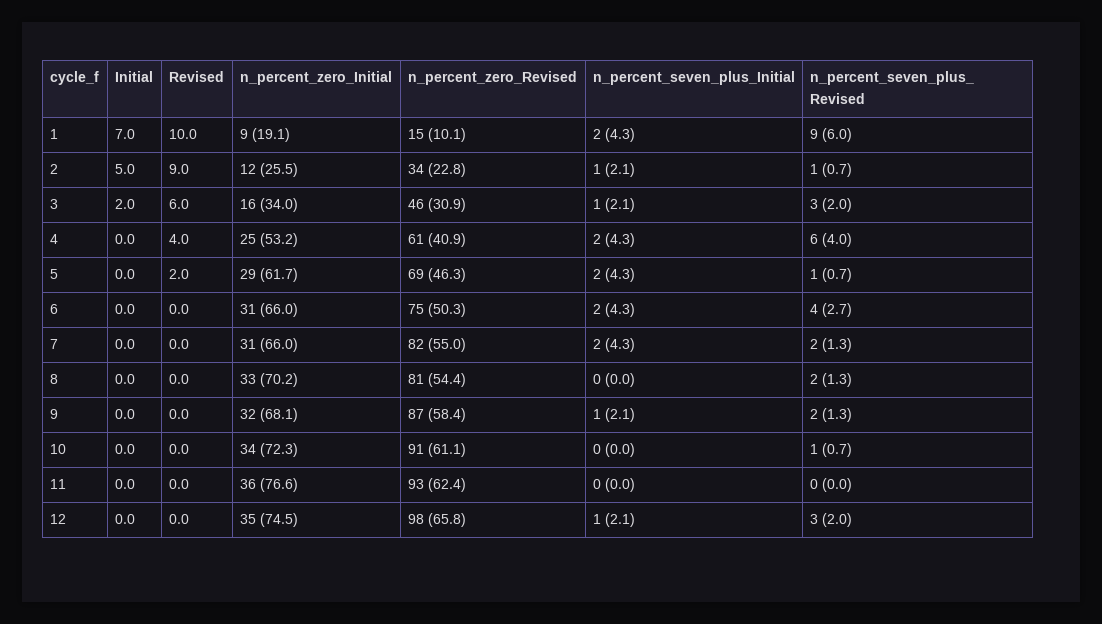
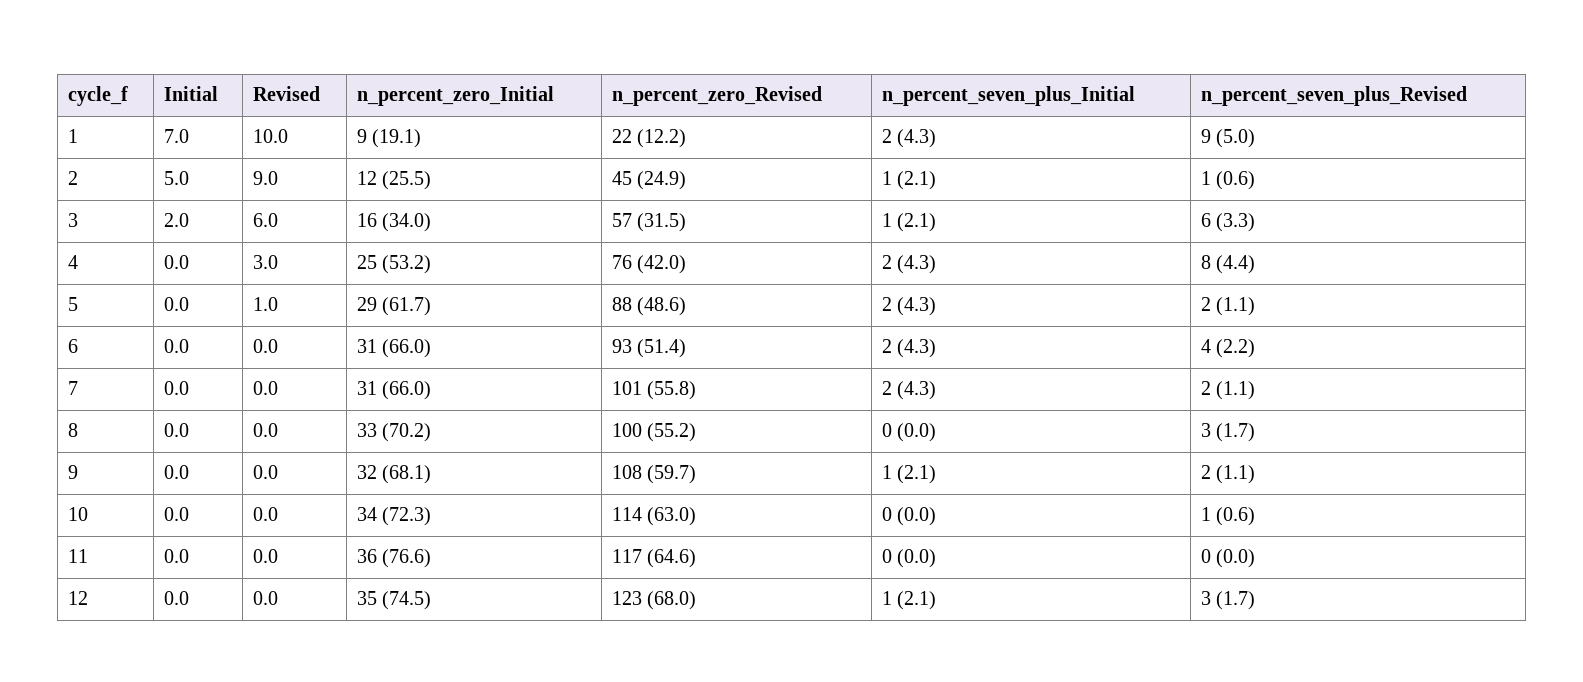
- 1 | 7.0 | 10.0 | 9 (19.1) | 15 (10.1) | 2 (4.3) | 9 (6.0)
+ 1 | 7.0 | 10.0 | 9 (19.1) | 22 (12.2) | 2 (4.3) | 9 (5.0)
- 2 | 5.0 | 9.0 | 12 (25.5) | 34 (22.8) | 1 (2.1) | 1 (0.7)
+ 2 | 5.0 | 9.0 | 12 (25.5) | 45 (24.9) | 1 (2.1) | 1 (0.6)
- 3 | 2.0 | 6.0 | 16 (34.0) | 46 (30.9) | 1 (2.1) | 3 (2.0)
+ 3 | 2.0 | 6.0 | 16 (34.0) | 57 (31.5) | 1 (2.1) | 6 (3.3)
- 4 | 0.0 | 4.0 | 25 (53.2) | 61 (40.9) | 2 (4.3) | 6 (4.0)
+ 4 | 0.0 | 3.0 | 25 (53.2) | 76 (42.0) | 2 (4.3) | 8 (4.4)
- 5 | 0.0 | 2.0 | 29 (61.7) | 69 (46.3) | 2 (4.3) | 1 (0.7)
+ 5 | 0.0 | 1.0 | 29 (61.7) | 88 (48.6) | 2 (4.3) | 2 (1.1)
- 6 | 0.0 | 0.0 | 31 (66.0) | 75 (50.3) | 2 (4.3) | 4 (2.7)
+ 6 | 0.0 | 0.0 | 31 (66.0) | 93 (51.4) | 2 (4.3) | 4 (2.2)
- 7 | 0.0 | 0.0 | 31 (66.0) | 82 (55.0) | 2 (4.3) | 2 (1.3)
+ 7 | 0.0 | 0.0 | 31 (66.0) | 101 (55.8) | 2 (4.3) | 2 (1.1)
- 8 | 0.0 | 0.0 | 33 (70.2) | 81 (54.4) | 0 (0.0) | 2 (1.3)
+ 8 | 0.0 | 0.0 | 33 (70.2) | 100 (55.2) | 0 (0.0) | 3 (1.7)
- 9 | 0.0 | 0.0 | 32 (68.1) | 87 (58.4) | 1 (2.1) | 2 (1.3)
+ 9 | 0.0 | 0.0 | 32 (68.1) | 108 (59.7) | 1 (2.1) | 2 (1.1)
- 10 | 0.0 | 0.0 | 34 (72.3) | 91 (61.1) | 0 (0.0) | 1 (0.7)
+ 10 | 0.0 | 0.0 | 34 (72.3) | 114 (63.0) | 0 (0.0) | 1 (0.6)
- 11 | 0.0 | 0.0 | 36 (76.6) | 93 (62.4) | 0 (0.0) | 0 (0.0)
+ 11 | 0.0 | 0.0 | 36 (76.6) | 117 (64.6) | 0 (0.0) | 0 (0.0)
- 12 | 0.0 | 0.0 | 35 (74.5) | 98 (65.8) | 1 (2.1) | 3 (2.0)
+ 12 | 0.0 | 0.0 | 35 (74.5) | 123 (68.0) | 1 (2.1) | 3 (1.7)

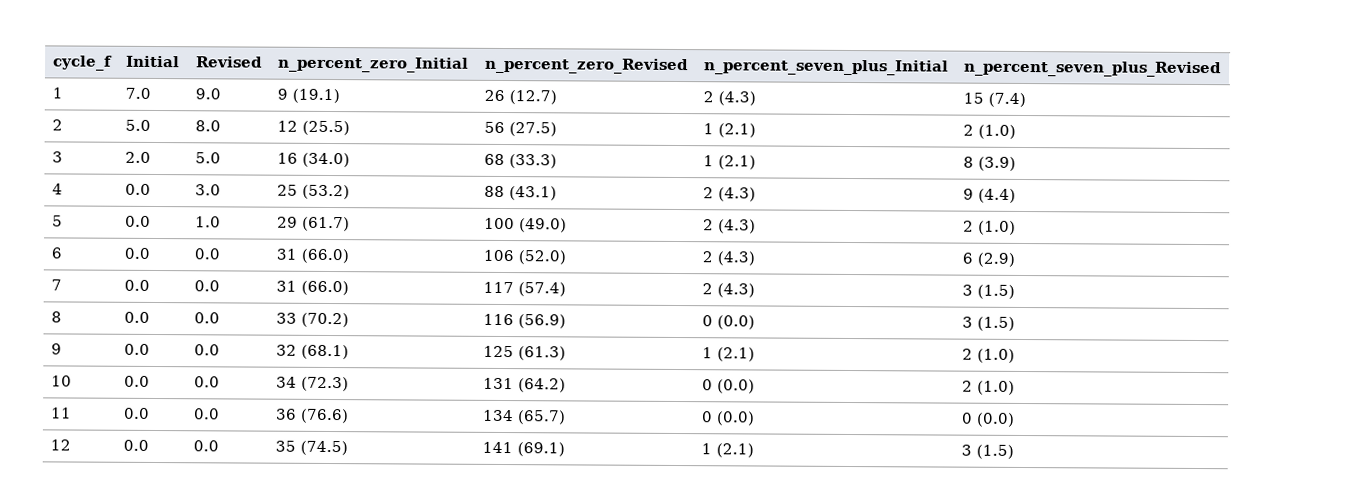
- 1 | 7.0 | 10.0 | 9 (19.1) | 22 (12.2) | 2 (4.3) | 9 (5.0)
+ 1 | 7.0 | 9.0 | 9 (19.1) | 26 (12.7) | 2 (4.3) | 15 (7.4)
- 2 | 5.0 | 9.0 | 12 (25.5) | 45 (24.9) | 1 (2.1) | 1 (0.6)
+ 2 | 5.0 | 8.0 | 12 (25.5) | 56 (27.5) | 1 (2.1) | 2 (1.0)
- 3 | 2.0 | 6.0 | 16 (34.0) | 57 (31.5) | 1 (2.1) | 6 (3.3)
+ 3 | 2.0 | 5.0 | 16 (34.0) | 68 (33.3) | 1 (2.1) | 8 (3.9)
- 4 | 0.0 | 3.0 | 25 (53.2) | 76 (42.0) | 2 (4.3) | 8 (4.4)
+ 4 | 0.0 | 3.0 | 25 (53.2) | 88 (43.1) | 2 (4.3) | 9 (4.4)
- 5 | 0.0 | 1.0 | 29 (61.7) | 88 (48.6) | 2 (4.3) | 2 (1.1)
+ 5 | 0.0 | 1.0 | 29 (61.7) | 100 (49.0) | 2 (4.3) | 2 (1.0)
- 6 | 0.0 | 0.0 | 31 (66.0) | 93 (51.4) | 2 (4.3) | 4 (2.2)
+ 6 | 0.0 | 0.0 | 31 (66.0) | 106 (52.0) | 2 (4.3) | 6 (2.9)
- 7 | 0.0 | 0.0 | 31 (66.0) | 101 (55.8) | 2 (4.3) | 2 (1.1)
+ 7 | 0.0 | 0.0 | 31 (66.0) | 117 (57.4) | 2 (4.3) | 3 (1.5)
- 8 | 0.0 | 0.0 | 33 (70.2) | 100 (55.2) | 0 (0.0) | 3 (1.7)
+ 8 | 0.0 | 0.0 | 33 (70.2) | 116 (56.9) | 0 (0.0) | 3 (1.5)
- 9 | 0.0 | 0.0 | 32 (68.1) | 108 (59.7) | 1 (2.1) | 2 (1.1)
+ 9 | 0.0 | 0.0 | 32 (68.1) | 125 (61.3) | 1 (2.1) | 2 (1.0)
- 10 | 0.0 | 0.0 | 34 (72.3) | 114 (63.0) | 0 (0.0) | 1 (0.6)
+ 10 | 0.0 | 0.0 | 34 (72.3) | 131 (64.2) | 0 (0.0) | 2 (1.0)
- 11 | 0.0 | 0.0 | 36 (76.6) | 117 (64.6) | 0 (0.0) | 0 (0.0)
+ 11 | 0.0 | 0.0 | 36 (76.6) | 134 (65.7) | 0 (0.0) | 0 (0.0)
- 12 | 0.0 | 0.0 | 35 (74.5) | 123 (68.0) | 1 (2.1) | 3 (1.7)
+ 12 | 0.0 | 0.0 | 35 (74.5) | 141 (69.1) | 1 (2.1) | 3 (1.5)

